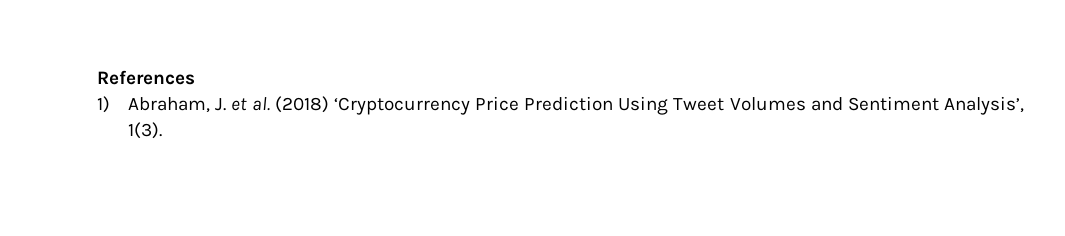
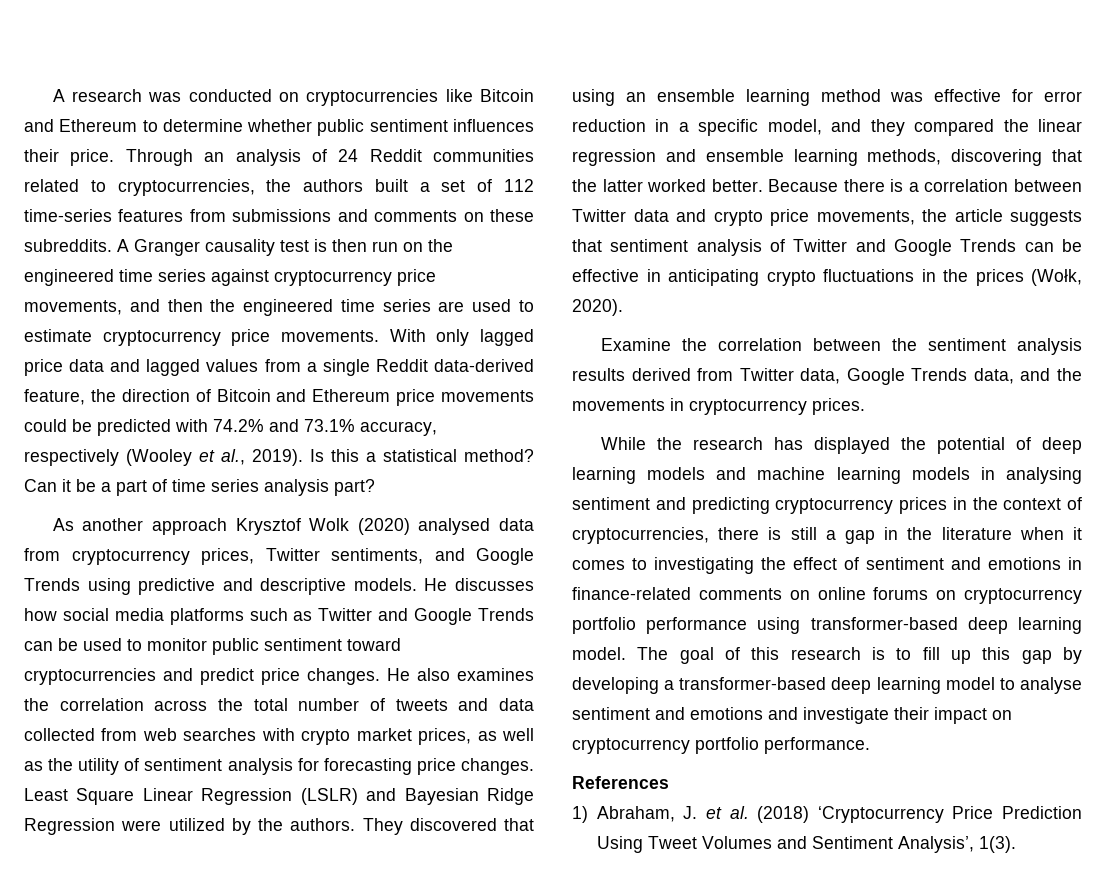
+ A research was conducted on cryptocurrencies like Bitcoin and Ethereum to determine whether public sentiment influences their price. Through an analysis of 24 Reddit communities related to cryptocurrencies, the authors built a set of 112 time-series features from submissions and comments on these subreddits. A Granger causality test is then run on the engineered time series against cryptocurrency price movements, and then the engineered time series are used to estimate cryptocurrency price movements. With only lagged price data and lagged values from a single Reddit data-derived feature, the direction of Bitcoin and Ethereum price movements could be predicted with 74.2% and 73.1% accuracy, respectively (Wooley et al., 2019). Is this a statistical method? Can it be a part of time series analysis part?
+ As another approach Krysztof Wolk (2020) analysed data from cryptocurrency prices, Twitter sentiments, and Google Trends using predictive and descriptive models. He discusses how social media platforms such as Twitter and Google Trends can be used to monitor public sentiment toward cryptocurrencies and predict price changes. He also examines the correlation across the total number of tweets and data collected from web searches with crypto market prices, as well as the utility of sentiment analysis for forecasting price changes. Least Square Linear Regression (LSLR) and Bayesian Ridge Regression were utilized by the authors. They discovered that using an ensemble learning method was effective for error reduction in a specific model, and they compared the linear regression and ensemble learning methods, discovering that the latter worked better. Because there is a correlation between Twitter data and crypto price movements, the article suggests that sentiment analysis of Twitter and Google Trends can be effective in anticipating crypto fluctuations in the prices (Wołk, 2020).
+ Examine the correlation between the sentiment analysis results derived from Twitter data, Google Trends data, and the movements in cryptocurrency prices.
+ While the research has displayed the potential of deep learning models and machine learning models in analysing sentiment and predicting cryptocurrency prices in the context of cryptocurrencies, there is still a gap in the literature when it comes to investigating the effect of sentiment and emotions in finance-related comments on online forums on cryptocurrency portfolio performance using transformer-based deep learning model. The goal of this research is to fill up this gap by developing a transformer-based deep learning model to analyse sentiment and emotions and investigate their impact on cryptocurrency portfolio performance.

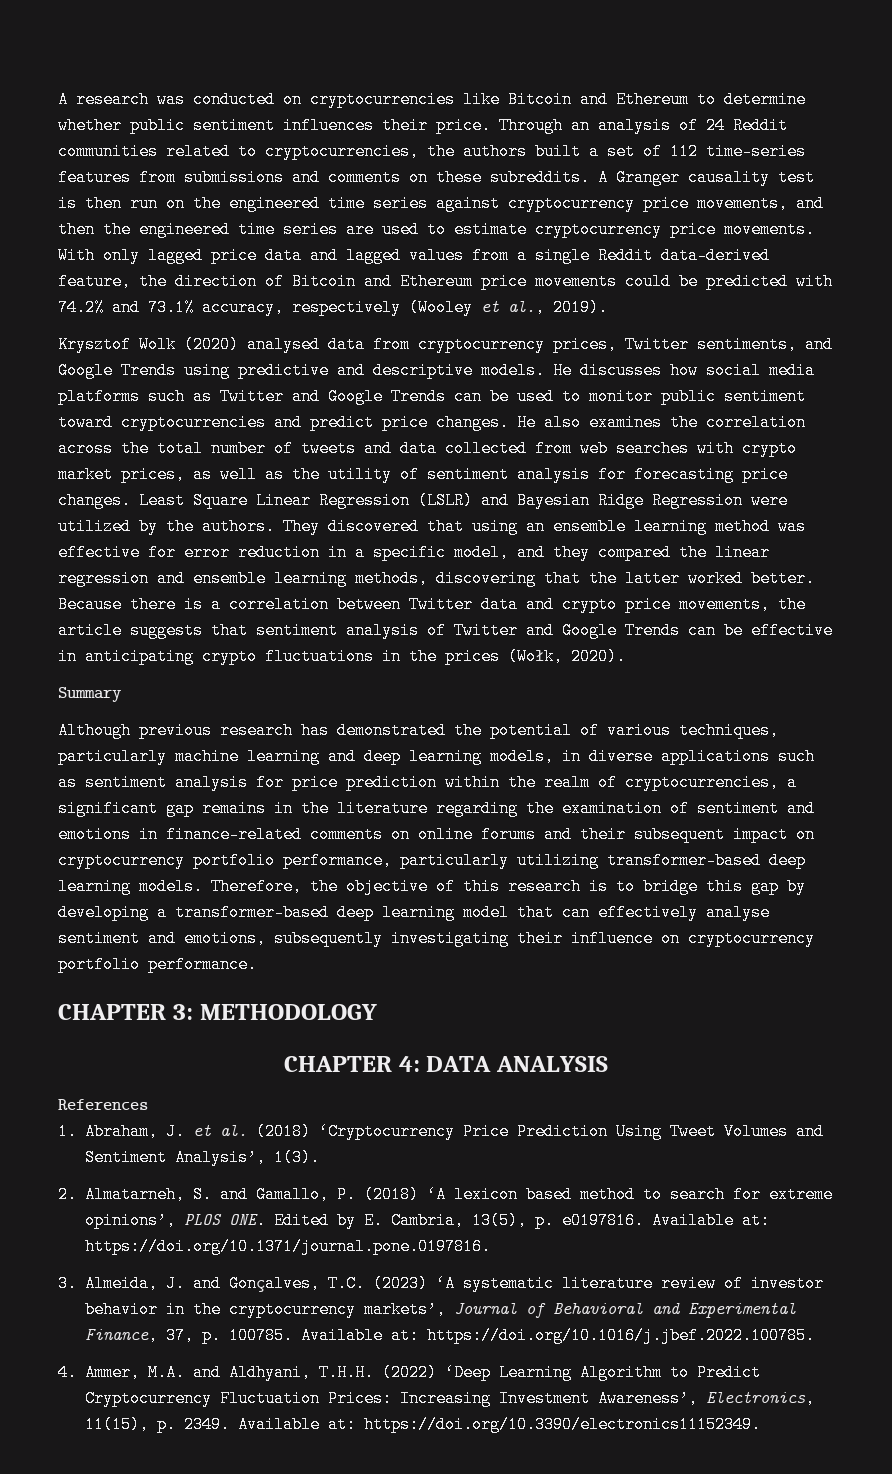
- With only lagged price data and lagged values from a single Reddit data-derived feature, the direction of Bitcoin and Ethereum price movements could be predicted with 74.2% and 73.1% accuracy, respectively (Wooley et al., 2019). Is this a statistical method? Can it be a part of time series analysis part?
- As another approach Krysztof Wolk (2020) analysed data from cryptocurrency prices, Twitter sentiments, and Google Trends using predictive and descriptive models.
+ With only lagged price data and lagged values from a single Reddit data-derived feature, the direction of Bitcoin and Ethereum price movements could be predicted with 74.2% and 73.1% accuracy, respectively (Wooley et al., 2019).
+ Krysztof Wolk (2020) analysed data from cryptocurrency prices, Twitter sentiments, and Google Trends using predictive and descriptive models.
- Examine the correlation between the sentiment analysis results derived from Twitter data, Google Trends data, and the movements in cryptocurrency prices.
- While the research has displayed the potential of deep learning models and machine learning models in analysing sentiment and predicting cryptocurrency prices in the context of cryptocurrencies, there is still a gap in the literature when it comes to investigating the effect of sentiment and emotions in finance-related comments on online forums on cryptocurrency portfolio performance using transformer-based deep learning model. The goal of this research is to fill up this gap by developing a transformer-based deep learning model to analyse sentiment and emotions and investigate their impact on cryptocurrency portfolio performance.
+ Summary
+ Although previous research has demonstrated the potential of various techniques, particularly machine learning and deep learning models, in diverse applications such as sentiment analysis for price prediction within the realm of cryptocurrencies, a significant gap remains in the literature regarding the examination of sentiment and emotions in finance-related comments on online forums and their subsequent impact on cryptocurrency portfolio performance, particularly utilizing transformer-based deep learning models. Therefore, the objective of this research is to bridge this gap by developing a transformer-based deep learning model that can effectively analyse sentiment and emotions, subsequently investigating their influence on cryptocurrency portfolio performance.
+ CHAPTER 3: METHODOLOGY
+ CHAPTER 4: DATA ANALYSIS
- 1) Abraham, J. et al. (2018) ‘Cryptocurrency Price Prediction Using Tweet Volumes and Sentiment Analysis’, 1(3).
+ 1. Abraham, J. et al. (2018) ‘Cryptocurrency Price Prediction Using Tweet Volumes and Sentiment Analysis’, 1(3).
+ 2. Almatarneh, S. and Gamallo, P. (2018) ‘A lexicon based method to search for extreme opinions’, PLOS ONE. Edited by E. Cambria, 13(5), p. e0197816. Available at: https://doi.org/10.1371/journal.pone.0197816.
+ 3. Almeida, J. and Gonçalves, T.C. (2023) ‘A systematic literature review of investor behavior in the cryptocurrency markets’, Journal of Behavioral and Experimental Finance, 37, p. 100785. Available at: https://doi.org/10.1016/j.jbef.2022.100785.
+ 4. Ammer, M.A. and Aldhyani, T.H.H. (2022) ‘Deep Learning Algorithm to Predict Cryptocurrency Fluctuation Prices: Increasing Investment Awareness’, Electronics, 11(15), p. 2349. Available at: https://doi.org/10.3390/electronics11152349.

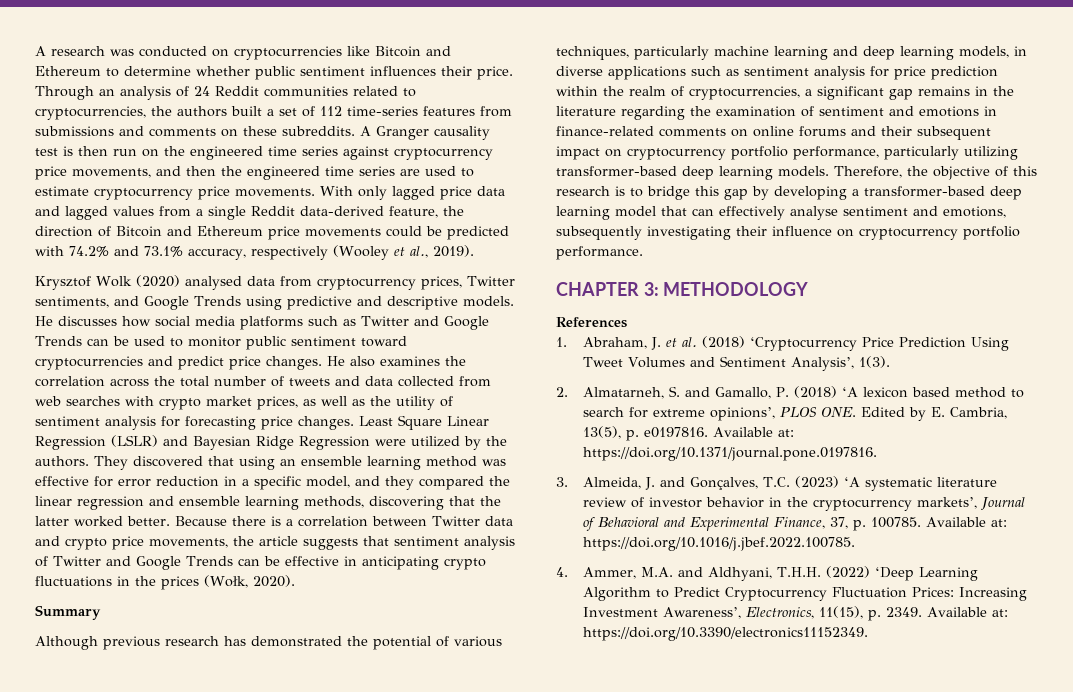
- CHAPTER 4: DATA ANALYSIS

